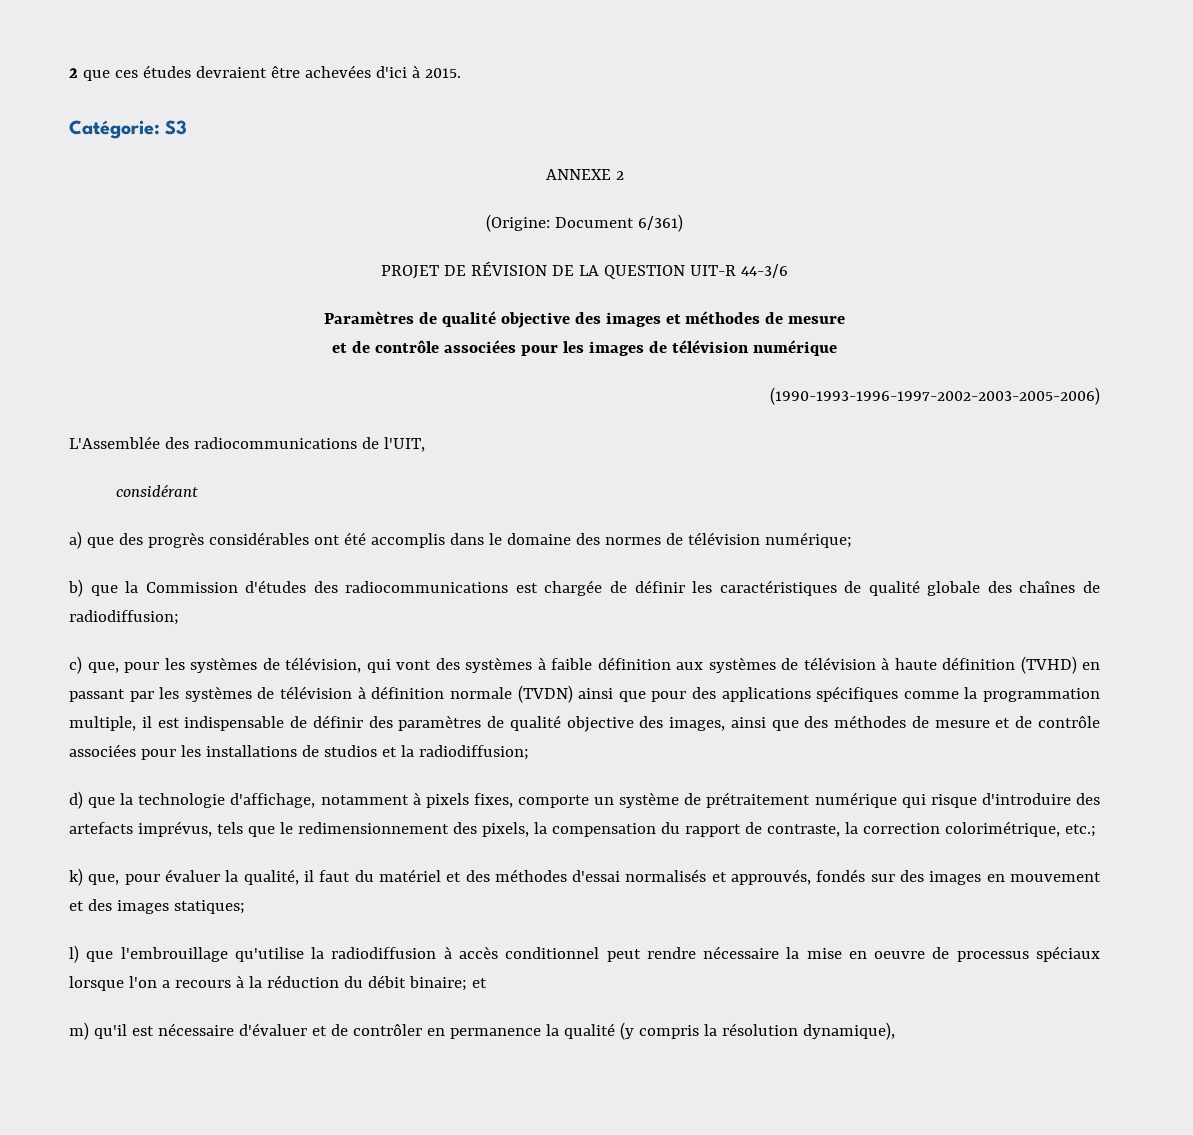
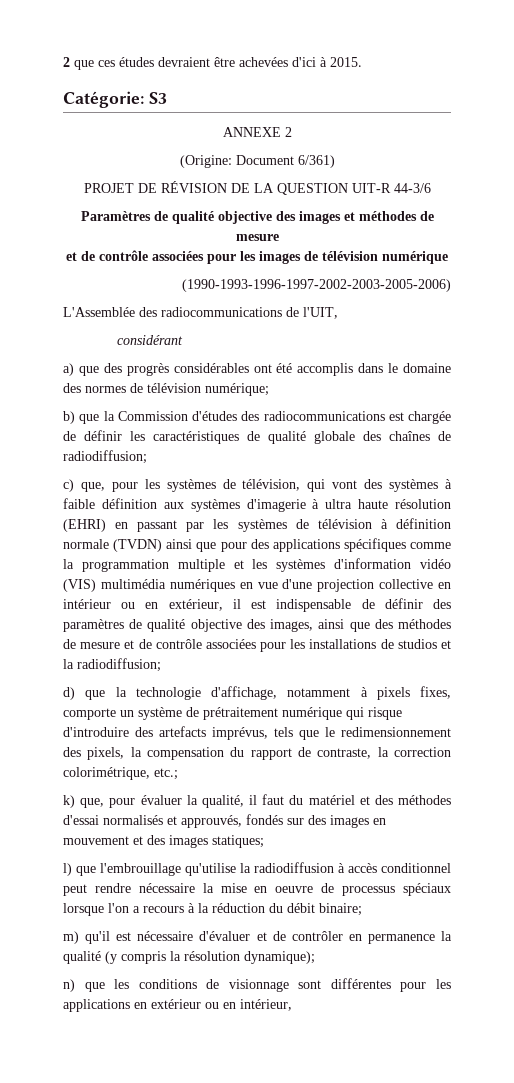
- c) que, pour les systèmes de télévision, qui vont des systèmes à faible définition aux systèmes de télévision à haute définition (TVHD) en passant par les systèmes de télévision à définition normale (TVDN) ainsi que pour des applications spécifiques comme la programmation multiple, il est indispensable de définir des paramètres de qualité objective des images, ainsi que des méthodes de mesure et de contrôle associées pour les installations de studios et la radiodiffusion;
+ c) que, pour les systèmes de télévision, qui vont des systèmes à faible définition aux systèmes d'imagerie à ultra haute résolution (EHRI) en passant par les systèmes de télévision à définition normale (TVDN) ainsi que pour des applications spécifiques comme la programmation multiple et les systèmes d'information vidéo (VIS) multimédia numériques en vue d'une projection collective en intérieur ou en extérieur, il est indispensable de définir des paramètres de qualité objective des images, ainsi que des méthodes de mesure et de contrôle associées pour les installations de studios et la radiodiffusion;
- l) que l'embrouillage qu'utilise la radiodiffusion à accès conditionnel peut rendre nécessaire la mise en oeuvre de processus spéciaux lorsque l'on a recours à la réduction du débit binaire; et
+ l) que l'embrouillage qu'utilise la radiodiffusion à accès conditionnel peut rendre nécessaire la mise en oeuvre de processus spéciaux lorsque l'on a recours à la réduction du débit binaire;
- m) qu'il est nécessaire d'évaluer et de contrôler en permanence la qualité (y compris la résolution dynamique),
+ m) qu'il est nécessaire d'évaluer et de contrôler en permanence la qualité (y compris la résolution dynamique);
+ n) que les conditions de visionnage sont différentes pour les applications en extérieur ou en intérieur,

